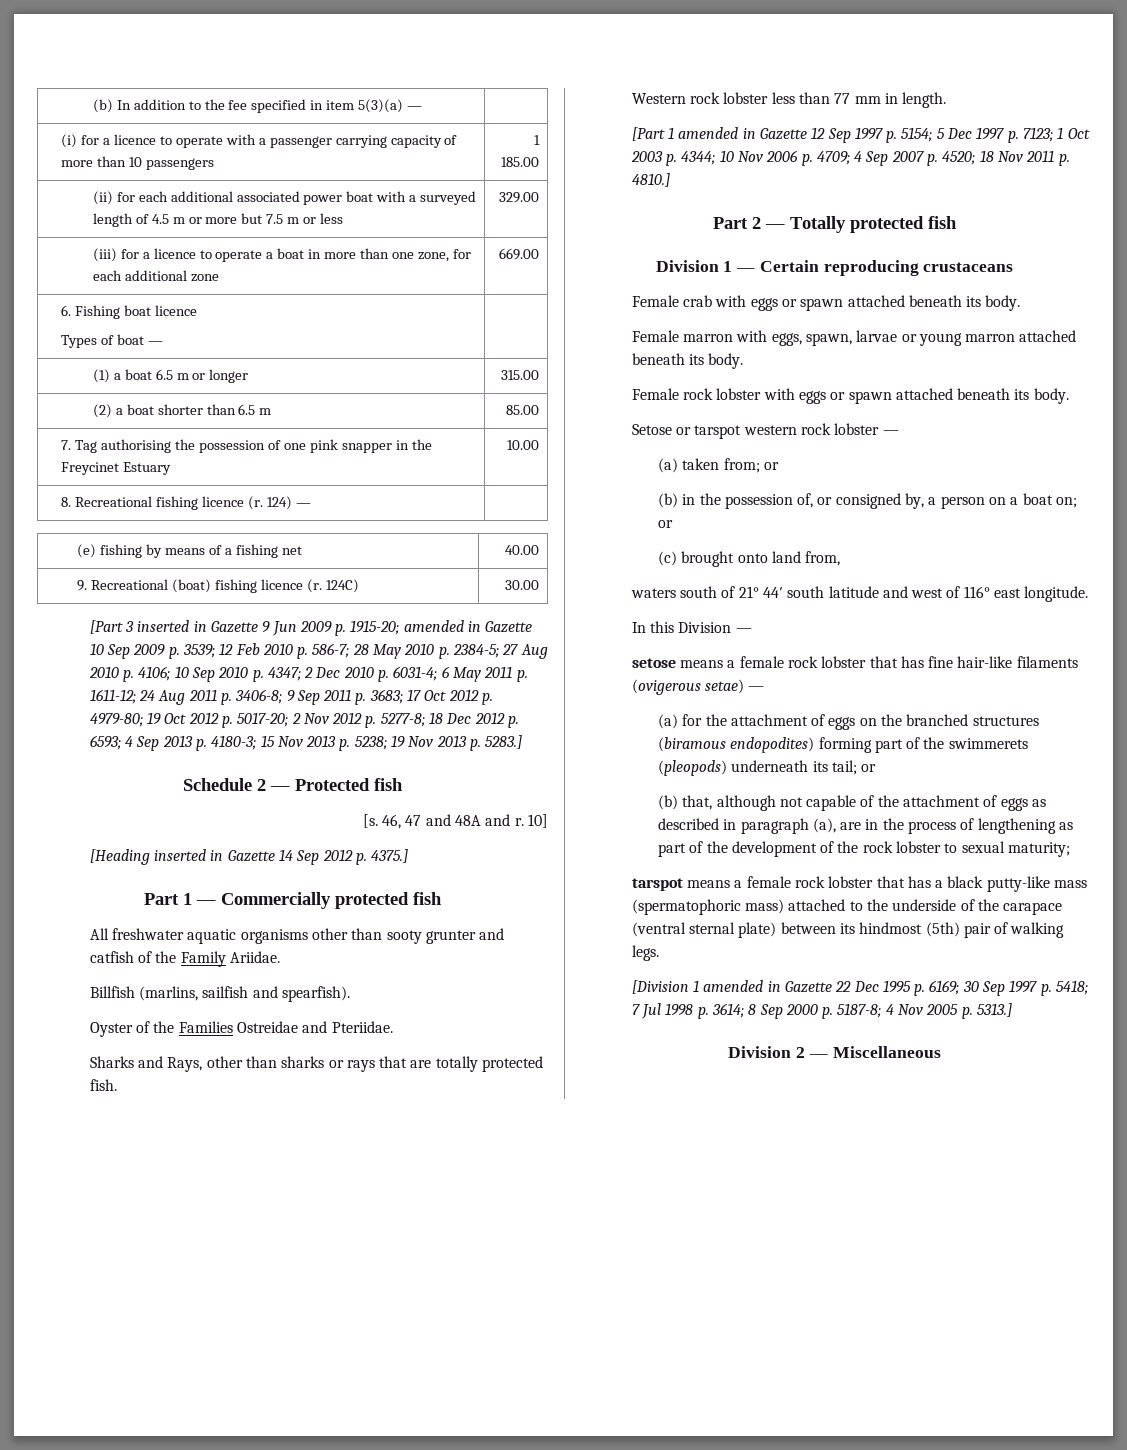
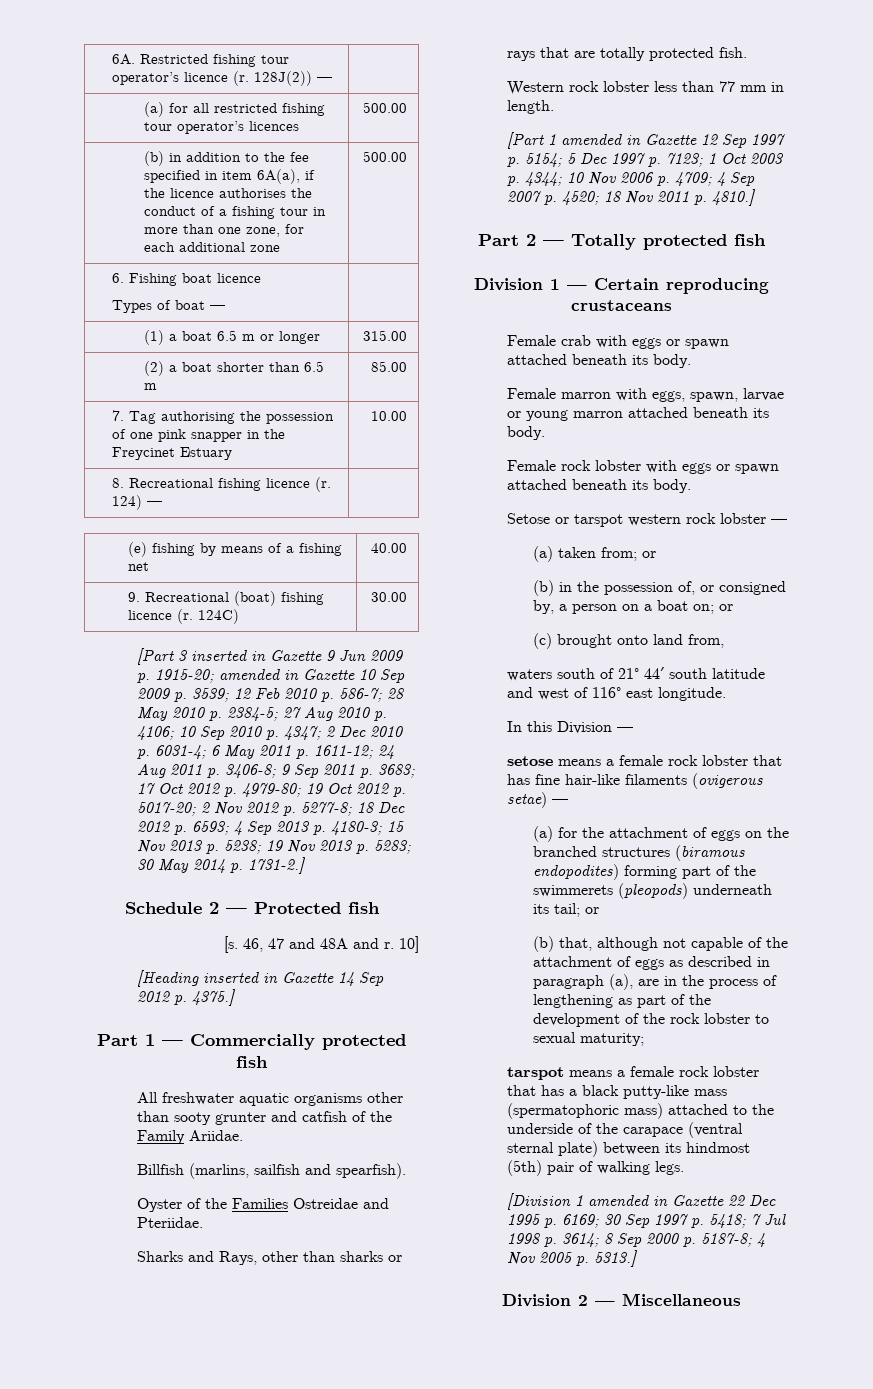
- (b) In addition to the fee specified in item 5(3)(a) — |
- (i) for a licence to operate with a passenger carrying capacity of more than 10 passengers | 1 185.00
- (ii) for each additional associated power boat with a surveyed length of 4.5 m or more but 7.5 m or less | 329.00
- (iii) for a licence to operate a boat in more than one zone, for each additional zone | 669.00
+ 6A. Restricted fishing tour operator’s licence (r. 128J(2)) — |
+ (a) for all restricted fishing tour operator’s licences | 500.00
+ (b) in addition to the fee specified in item 6A(a), if the licence authorises the conduct of a fishing tour in more than one zone, for each additional zone | 500.00
- 19 Nov 2013 p. 5283.]
+ 19 Nov 2013 p. 5283; 30 May 2014 p. 1731-2.]

